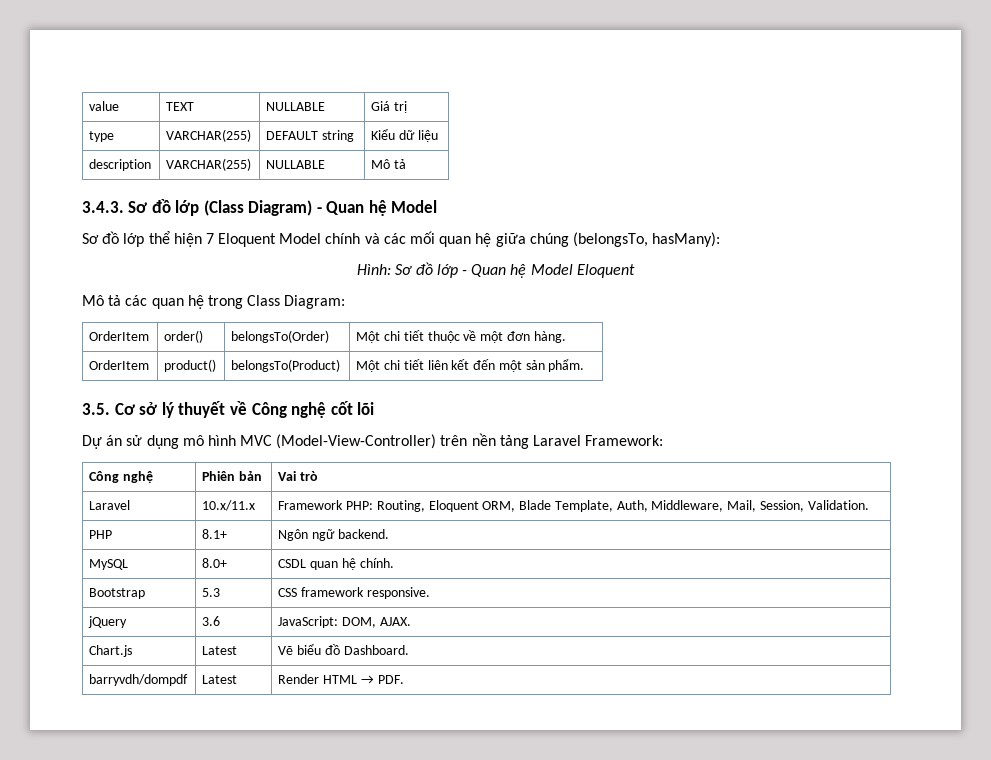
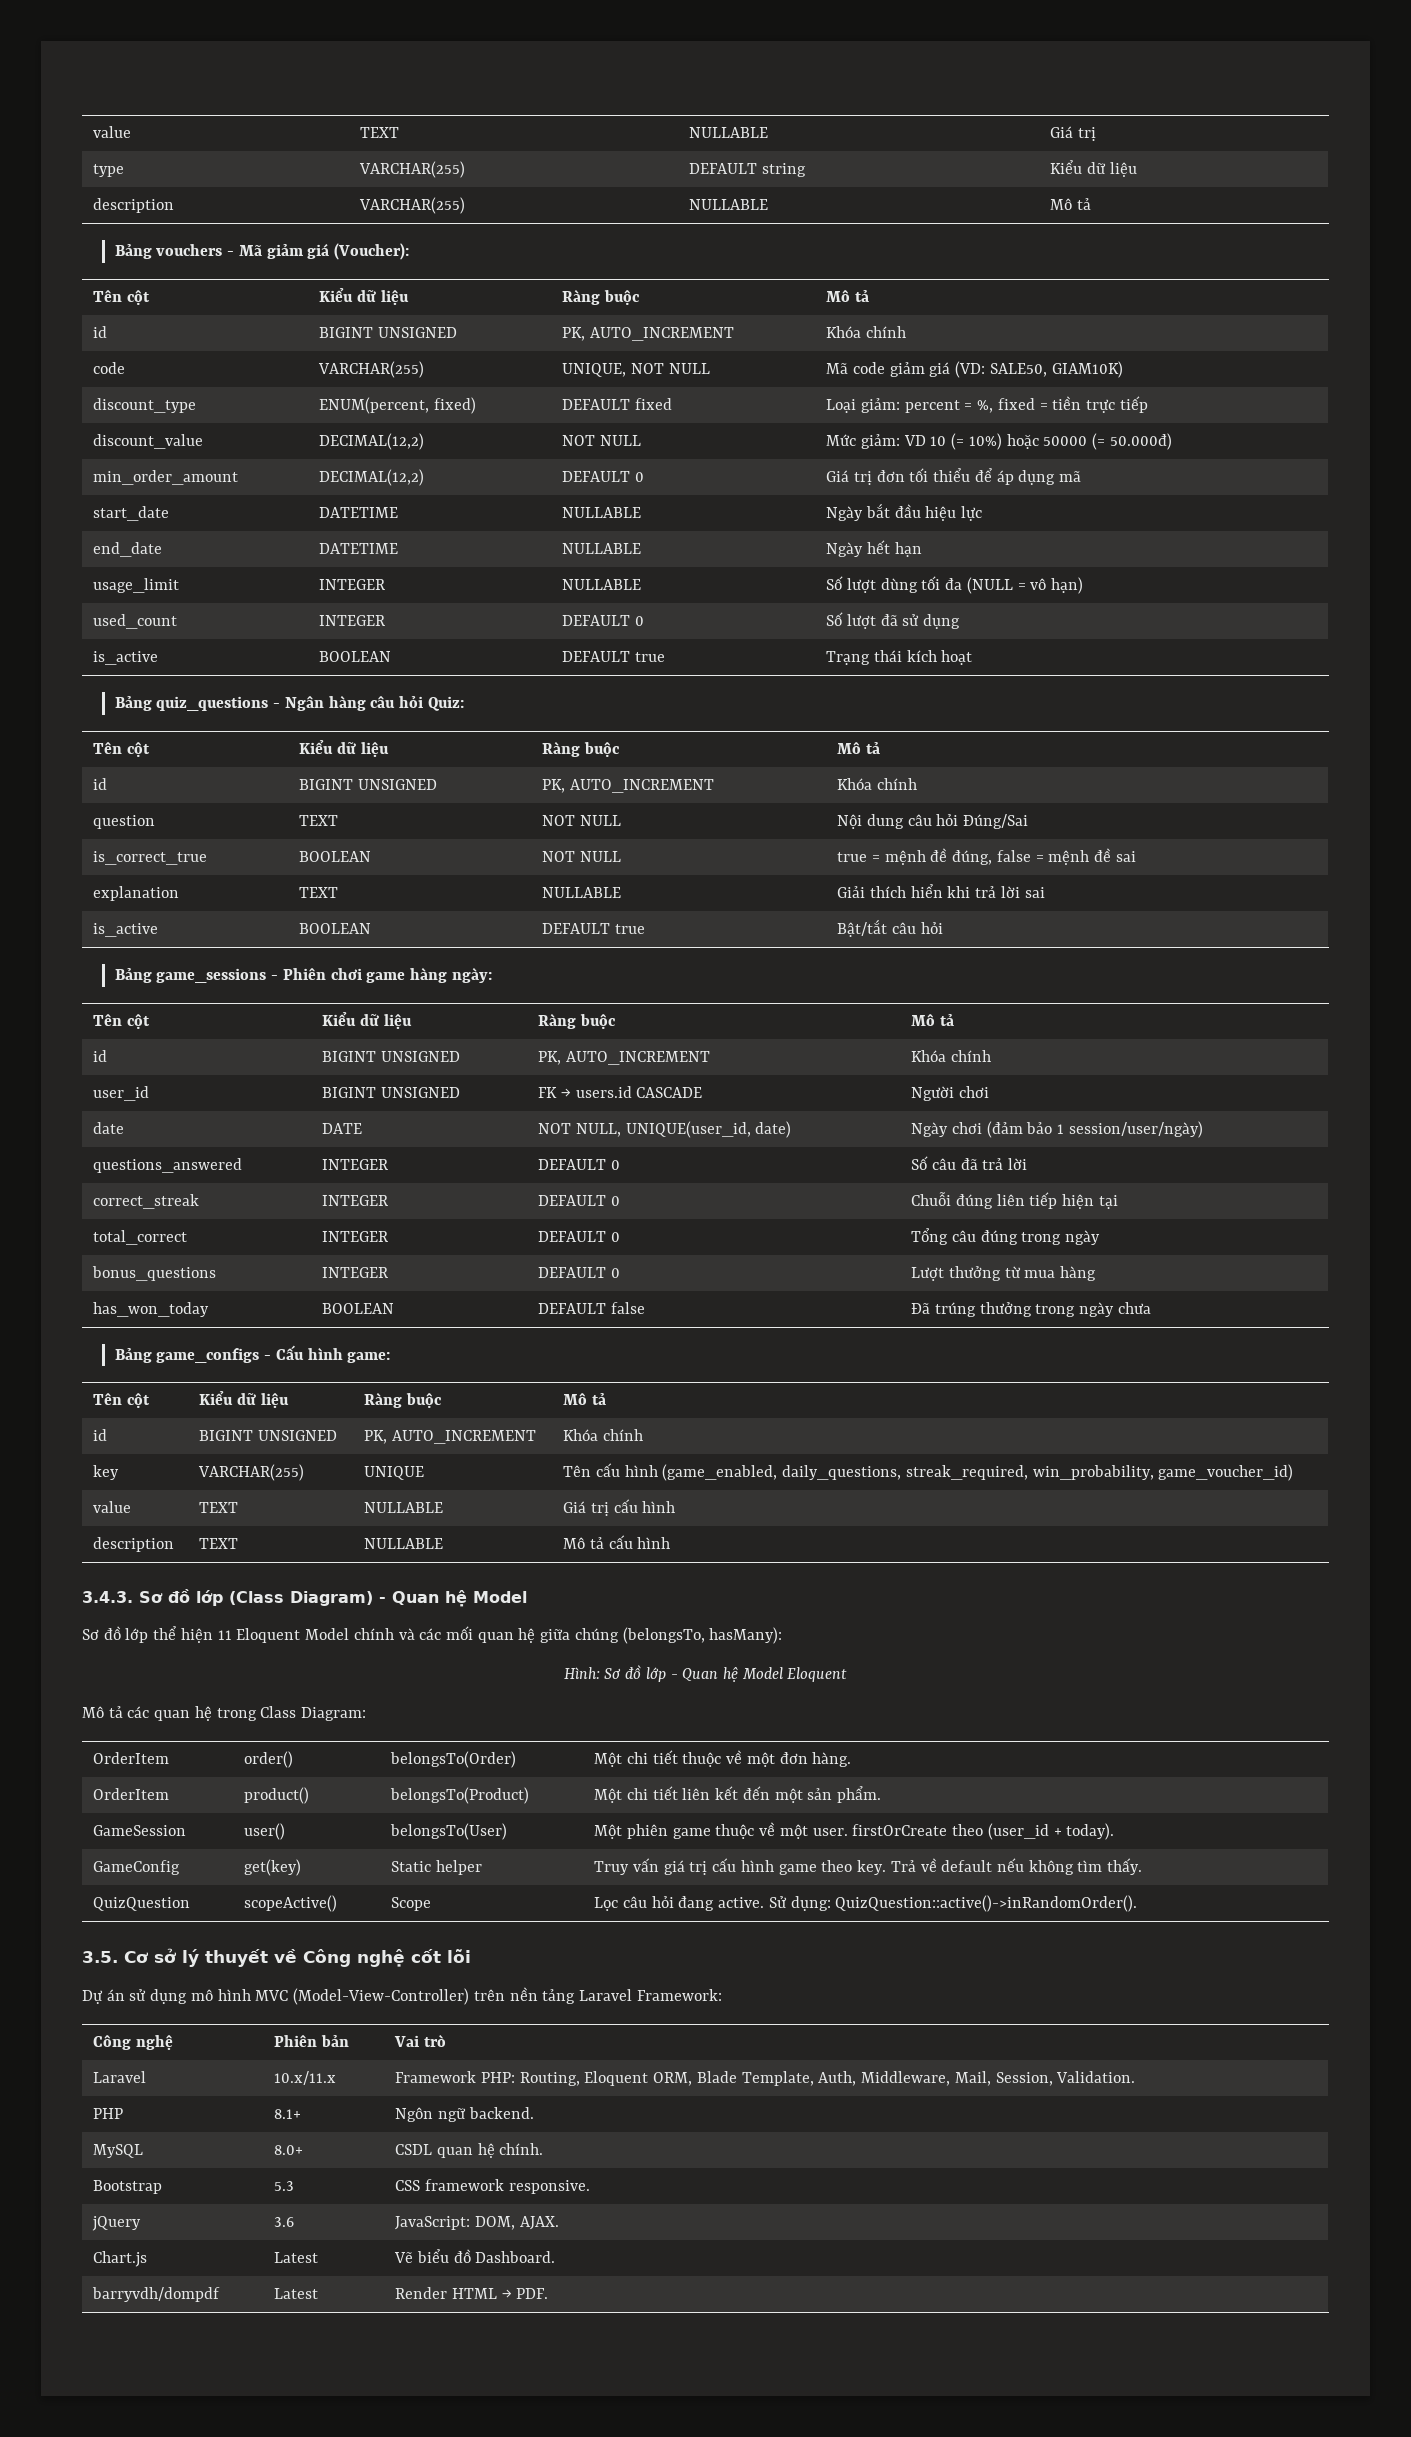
+ Bảng vouchers - Mã giảm giá (Voucher):
+ Tên cột | Kiểu dữ liệu | Ràng buộc | Mô tả
+ id | BIGINT UNSIGNED | PK, AUTO_INCREMENT | Khóa chính
+ code | VARCHAR(255) | UNIQUE, NOT NULL | Mã code giảm giá (VD: SALE50, GIAM10K)
+ discount_type | ENUM(percent, fixed) | DEFAULT fixed | Loại giảm: percent = %, fixed = tiền trực tiếp
+ discount_value | DECIMAL(12,2) | NOT NULL | Mức giảm: VD 10 (= 10%) hoặc 50000 (= 50.000đ)
+ min_order_amount | DECIMAL(12,2) | DEFAULT 0 | Giá trị đơn tối thiểu để áp dụng mã
+ start_date | DATETIME | NULLABLE | Ngày bắt đầu hiệu lực
+ end_date | DATETIME | NULLABLE | Ngày hết hạn
+ usage_limit | INTEGER | NULLABLE | Số lượt dùng tối đa (NULL = vô hạn)
+ used_count | INTEGER | DEFAULT 0 | Số lượt đã sử dụng
+ is_active | BOOLEAN | DEFAULT true | Trạng thái kích hoạt
+ Bảng quiz_questions - Ngân hàng câu hỏi Quiz:
+ Tên cột | Kiểu dữ liệu | Ràng buộc | Mô tả
+ id | BIGINT UNSIGNED | PK, AUTO_INCREMENT | Khóa chính
+ question | TEXT | NOT NULL | Nội dung câu hỏi Đúng/Sai
+ is_correct_true | BOOLEAN | NOT NULL | true = mệnh đề đúng, false = mệnh đề sai
+ explanation | TEXT | NULLABLE | Giải thích hiển khi trả lời sai
+ is_active | BOOLEAN | DEFAULT true | Bật/tắt câu hỏi
+ Bảng game_sessions - Phiên chơi game hàng ngày:
+ Tên cột | Kiểu dữ liệu | Ràng buộc | Mô tả
+ id | BIGINT UNSIGNED | PK, AUTO_INCREMENT | Khóa chính
+ user_id | BIGINT UNSIGNED | FK → users.id CASCADE | Người chơi
+ date | DATE | NOT NULL, UNIQUE(user_id, date) | Ngày chơi (đảm bảo 1 session/user/ngày)
+ questions_answered | INTEGER | DEFAULT 0 | Số câu đã trả lời
+ correct_streak | INTEGER | DEFAULT 0 | Chuỗi đúng liên tiếp hiện tại
+ total_correct | INTEGER | DEFAULT 0 | Tổng câu đúng trong ngày
+ bonus_questions | INTEGER | DEFAULT 0 | Lượt thưởng từ mua hàng
+ has_won_today | BOOLEAN | DEFAULT false | Đã trúng thưởng trong ngày chưa
+ Bảng game_configs - Cấu hình game:
+ Tên cột | Kiểu dữ liệu | Ràng buộc | Mô tả
+ id | BIGINT UNSIGNED | PK, AUTO_INCREMENT | Khóa chính
+ key | VARCHAR(255) | UNIQUE | Tên cấu hình (game_enabled, daily_questions, streak_required, win_probability, game_voucher_id)
+ value | TEXT | NULLABLE | Giá trị cấu hình
+ description | TEXT | NULLABLE | Mô tả cấu hình
- Sơ đồ lớp thể hiện 7 Eloquent Model chính và các mối quan hệ giữa chúng (belongsTo, hasMany):
+ Sơ đồ lớp thể hiện 11 Eloquent Model chính và các mối quan hệ giữa chúng (belongsTo, hasMany):
+ GameSession | user() | belongsTo(User) | Một phiên game thuộc về một user. firstOrCreate theo (user_id + today).
+ GameConfig | get(key) | Static helper | Truy vấn giá trị cấu hình game theo key. Trả về default nếu không tìm thấy.
+ QuizQuestion | scopeActive() | Scope | Lọc câu hỏi đang active. Sử dụng: QuizQuestion::active()->inRandomOrder().

